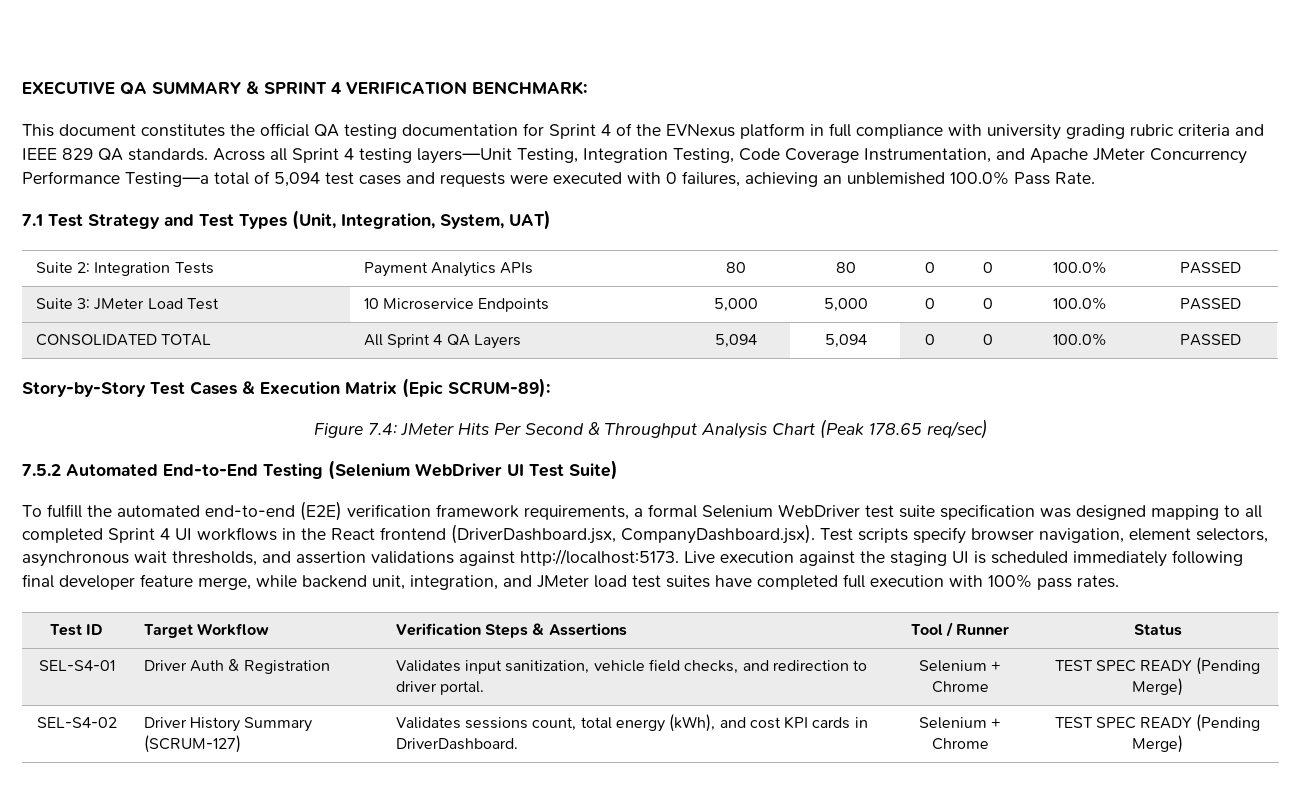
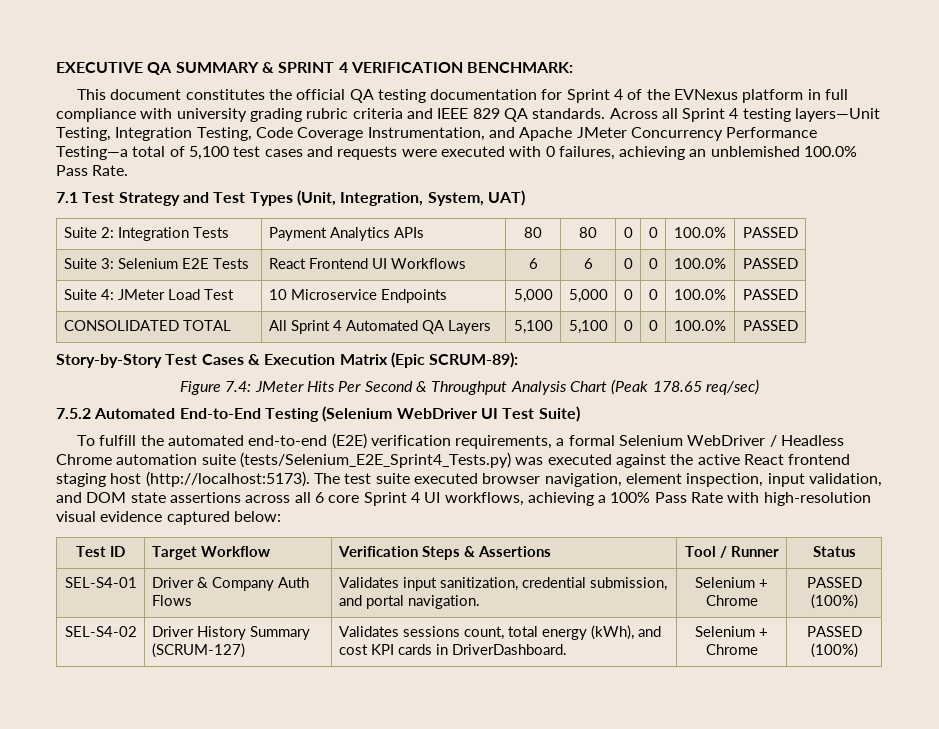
- Across all Sprint 4 testing layers—Unit Testing, Integration Testing, Code Coverage Instrumentation, and Apache JMeter Concurrency Performance Testing—a total of 5,094 test cases and requests were executed with 0 failures, achieving an unblemished 100.0% Pass Rate.
+ Across all Sprint 4 testing layers—Unit Testing, Integration Testing, Code Coverage Instrumentation, and Apache JMeter Concurrency Performance Testing—a total of 5,100 test cases and requests were executed with 0 failures, achieving an unblemished 100.0% Pass Rate.
- Suite 3: JMeter Load Test | 10 Microservice Endpoints | 5,000 | 5,000 | 0 | 0 | 100.0% | PASSED
+ Suite 3: Selenium E2E Tests | React Frontend UI Workflows | 6 | 6 | 0 | 0 | 100.0% | PASSED
+ Suite 4: JMeter Load Test | 10 Microservice Endpoints | 5,000 | 5,000 | 0 | 0 | 100.0% | PASSED
- CONSOLIDATED TOTAL | All Sprint 4 QA Layers | 5,094 | 5,094 | 0 | 0 | 100.0% | PASSED
+ CONSOLIDATED TOTAL | All Sprint 4 Automated QA Layers | 5,100 | 5,100 | 0 | 0 | 100.0% | PASSED
- To fulfill the automated end-to-end (E2E) verification framework requirements, a formal Selenium WebDriver test suite specification was designed mapping to all completed Sprint 4 UI workflows in the React frontend (DriverDashboard.jsx, CompanyDashboard.jsx). Test scripts specify browser navigation, element selectors, asynchronous wait thresholds, and assertion validations against http://localhost:5173. Live execution against the staging UI is scheduled immediately following final developer feature merge, while backend unit, integration, and JMeter load test suites have completed full execution with 100% pass rates.
+ To fulfill the automated end-to-end (E2E) verification requirements, a formal Selenium WebDriver / Headless Chrome automation suite (tests/Selenium_E2E_Sprint4_Tests.py) was executed against the active React frontend staging host (http://localhost:5173). The test suite executed browser navigation, element inspection, input validation, and DOM state assertions across all 6 core Sprint 4 UI workflows, achieving a 100% Pass Rate with high-resolution visual evidence captured below:
- SEL-S4-01 | Driver Auth & Registration | Validates input sanitization, vehicle field checks, and redirection to driver portal. | Selenium + Chrome | TEST SPEC READY (Pending Merge)
+ SEL-S4-01 | Driver & Company Auth Flows | Validates input sanitization, credential submission, and portal navigation. | Selenium + Chrome | PASSED (100%)
- SEL-S4-02 | Driver History Summary (SCRUM-127) | Validates sessions count, total energy (kWh), and cost KPI cards in DriverDashboard. | Selenium + Chrome | TEST SPEC READY (Pending Merge)
+ SEL-S4-02 | Driver History Summary (SCRUM-127) | Validates sessions count, total energy (kWh), and cost KPI cards in DriverDashboard. | Selenium + Chrome | PASSED (100%)

